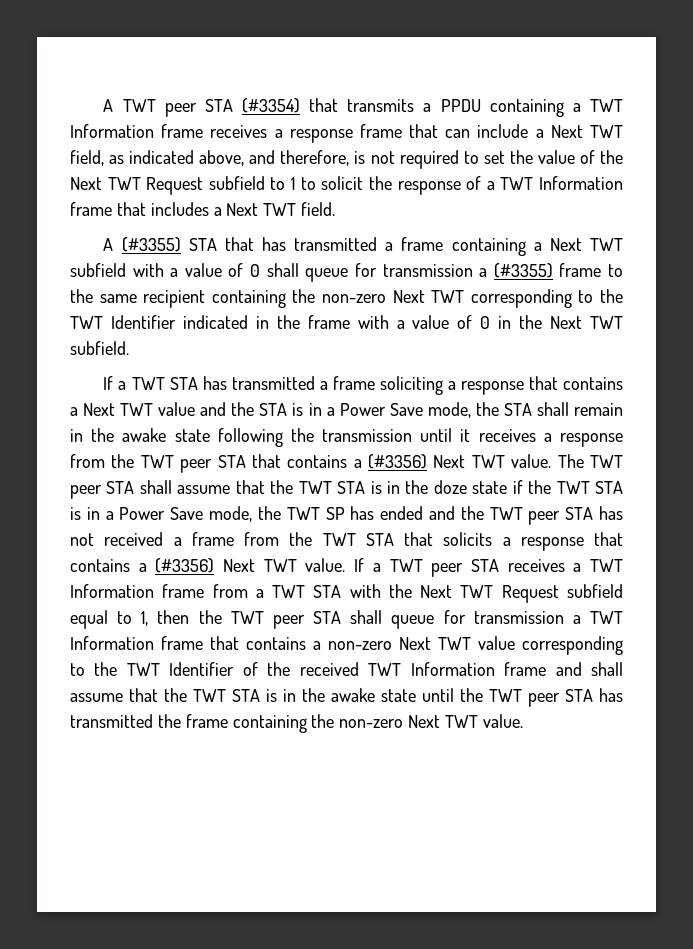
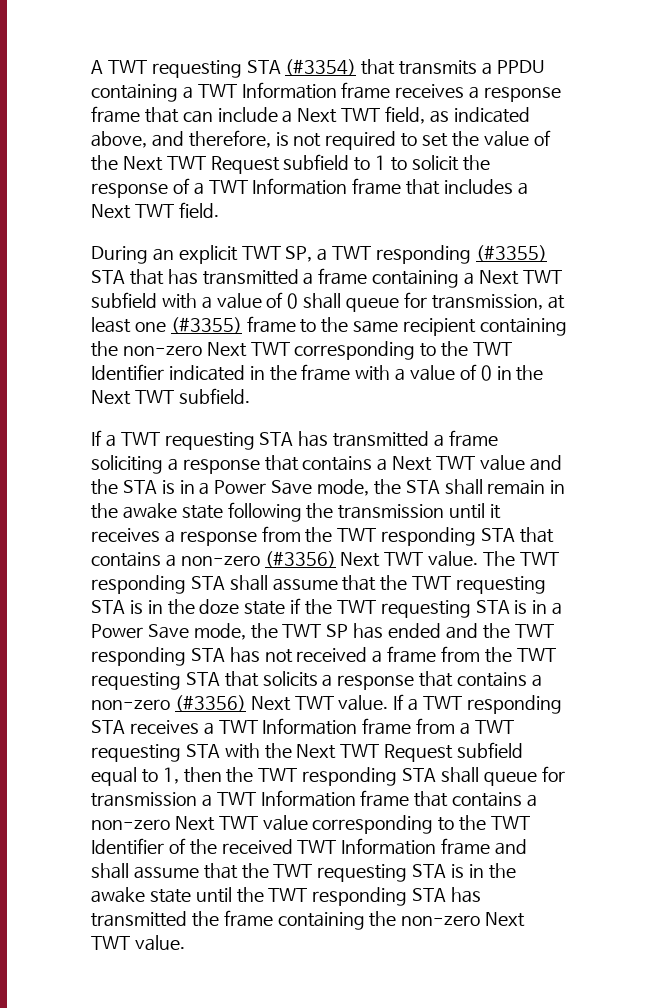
- A TWT peer STA (#3354) that transmits a PPDU containing a TWT Information frame receives a response frame that can include a Next TWT field, as indicated above, and therefore, is not required to set the value of the Next TWT Request subfield to 1 to solicit the response of a TWT Information frame that includes a Next TWT field.
+ A TWT requesting STA (#3354) that transmits a PPDU containing a TWT Information frame receives a response frame that can include a Next TWT field, as indicated above, and therefore, is not required to set the value of the Next TWT Request subfield to 1 to solicit the response of a TWT Information frame that includes a Next TWT field.
- A (#3355) STA that has transmitted a frame containing a Next TWT subfield with a value of 0 shall queue for transmission a (#3355) frame to the same recipient containing the non-zero Next TWT corresponding to the TWT Identifier indicated in the frame with a value of 0 in the Next TWT subfield.
+ During an explicit TWT SP, a TWT responding (#3355) STA that has transmitted a frame containing a Next TWT subfield with a value of 0 shall queue for transmission, at least one (#3355) frame to the same recipient containing the non-zero Next TWT corresponding to the TWT Identifier indicated in the frame with a value of 0 in the Next TWT subfield.
- If a TWT STA has transmitted a frame soliciting a response that contains a Next TWT value and the STA is in a Power Save mode, the STA shall remain in the awake state following the transmission until it receives a response from the TWT peer STA that contains a (#3356) Next TWT value.
+ If a TWT requesting STA has transmitted a frame soliciting a response that contains a Next TWT value and the STA is in a Power Save mode, the STA shall remain in the awake state following the transmission until it receives a response from the TWT responding STA that contains a non-zero (#3356) Next TWT value.
- The TWT peer STA shall assume that the TWT STA is in the doze state if the TWT STA is in a Power Save mode, the TWT SP has ended and the TWT peer STA has not received a frame from the TWT STA that solicits a response that contains a (#3356) Next TWT value.
+ The TWT responding STA shall assume that the TWT requesting STA is in the doze state if the TWT requesting STA is in a Power Save mode, the TWT SP has ended and the TWT responding STA has not received a frame from the TWT requesting STA that solicits a response that contains a non-zero (#3356) Next TWT value.
- If a TWT peer STA receives a TWT Information frame from a TWT STA with the Next TWT Request subfield equal to 1, then the TWT peer STA shall queue for transmission a TWT Information frame that contains a non-zero Next TWT value corresponding to the TWT Identifier of the received TWT Information frame and shall assume that the TWT STA is in the awake state until the TWT peer STA has transmitted the frame containing the non-zero Next TWT value.
+ If a TWT responding STA receives a TWT Information frame from a TWT requesting STA with the Next TWT Request subfield equal to 1, then the TWT responding STA shall queue for transmission a TWT Information frame that contains a non-zero Next TWT value corresponding to the TWT Identifier of the received TWT Information frame and shall assume that the TWT requesting STA is in the awake state until the TWT responding STA has transmitted the frame containing the non-zero Next TWT value.

